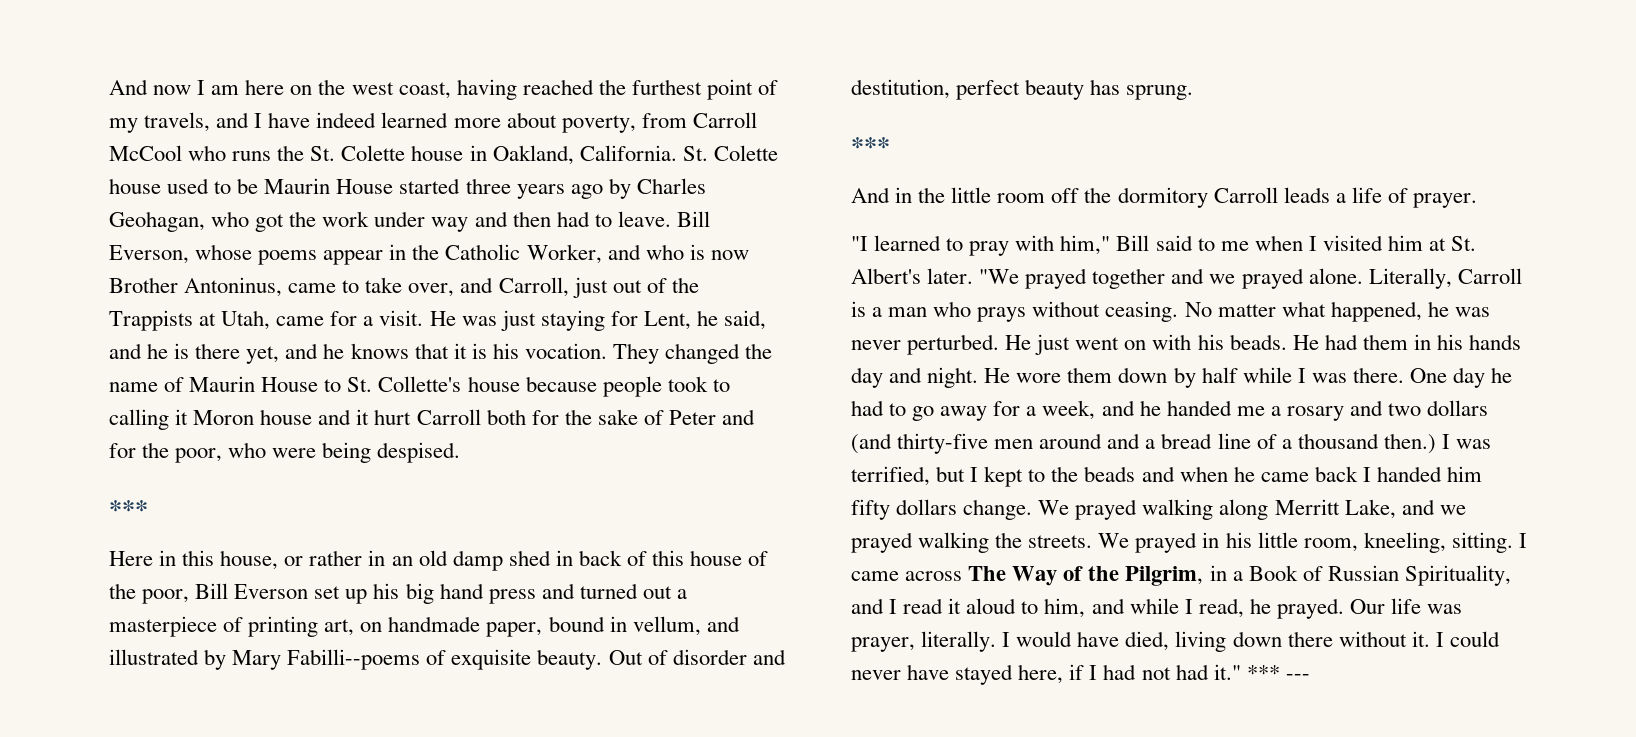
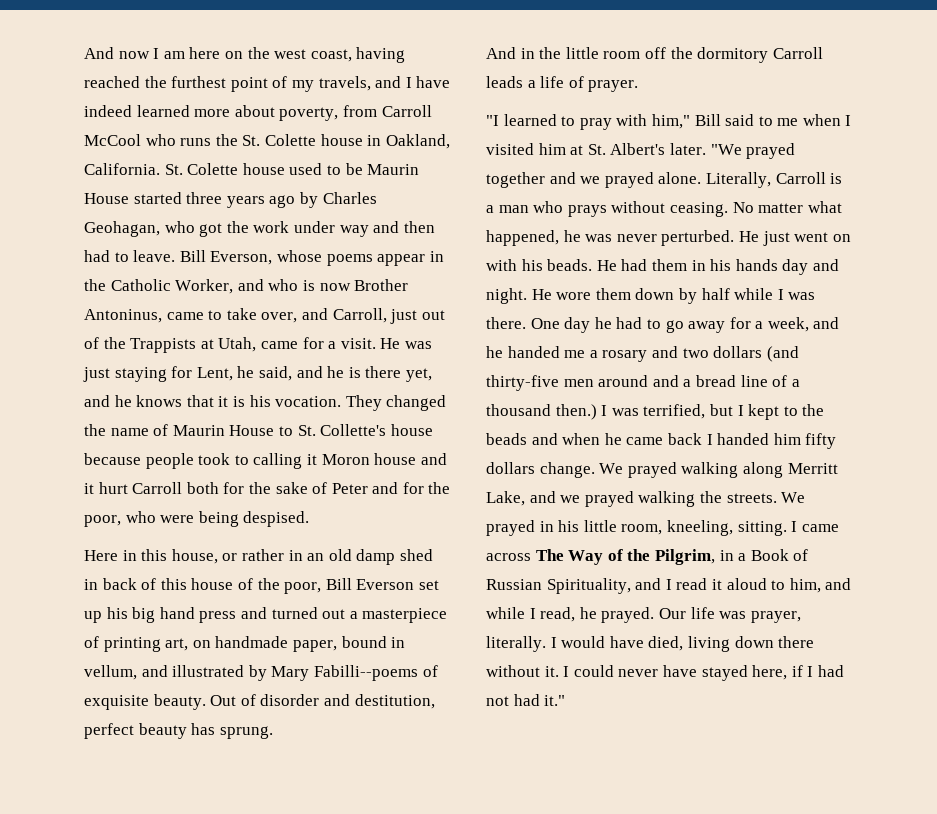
  They changed the name of Maurin House to St. Collette's house because people took to calling it Moron house and it hurt Carroll both for the sake of Peter and for the poor, who were being despised.
- ***
  Out of disorder and destitution, perfect beauty has sprung.
- ***
- *** ---

